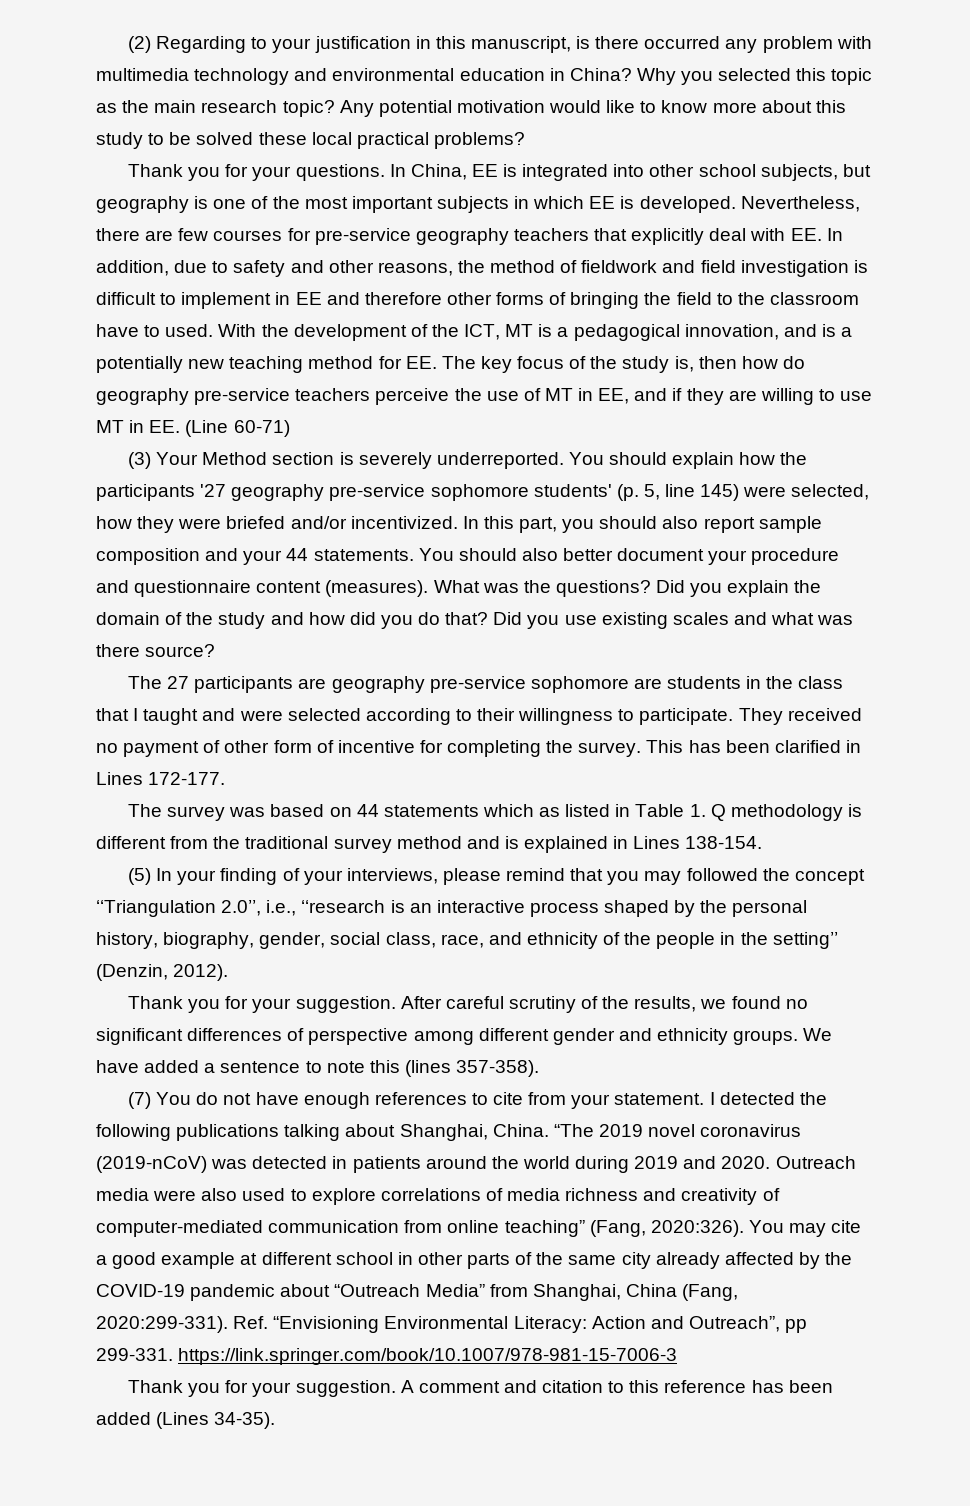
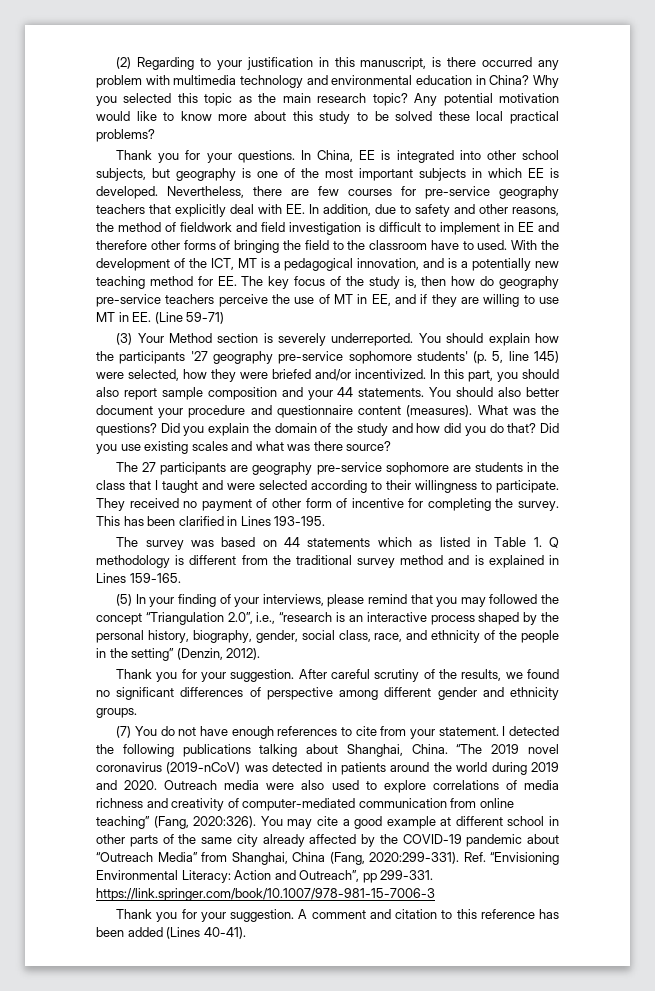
- With the development of the ICT, MT is a pedagogical innovation, and is a potentially new teaching method for EE. The key focus of the study is, then how do geography pre-service teachers perceive the use of MT in EE, and if they are willing to use MT in EE. (Line 60-71)
+ With the development of the ICT, MT is a pedagogical innovation, and is a potentially new teaching method for EE. The key focus of the study is, then how do geography pre-service teachers perceive the use of MT in EE, and if they are willing to use MT in EE. (Line 59-71)
- This has been clarified in Lines 172-177.
+ This has been clarified in Lines 193-195.
- The survey was based on 44 statements which as listed in Table 1. Q methodology is different from the traditional survey method and is explained in Lines 138-154.
+ The survey was based on 44 statements which as listed in Table 1. Q methodology is different from the traditional survey method and is explained in Lines 159-165.
- We have added a sentence to note this (lines 357-358).
- A comment and citation to this reference has been added (Lines 34-35).
+ A comment and citation to this reference has been added (Lines 40-41).

